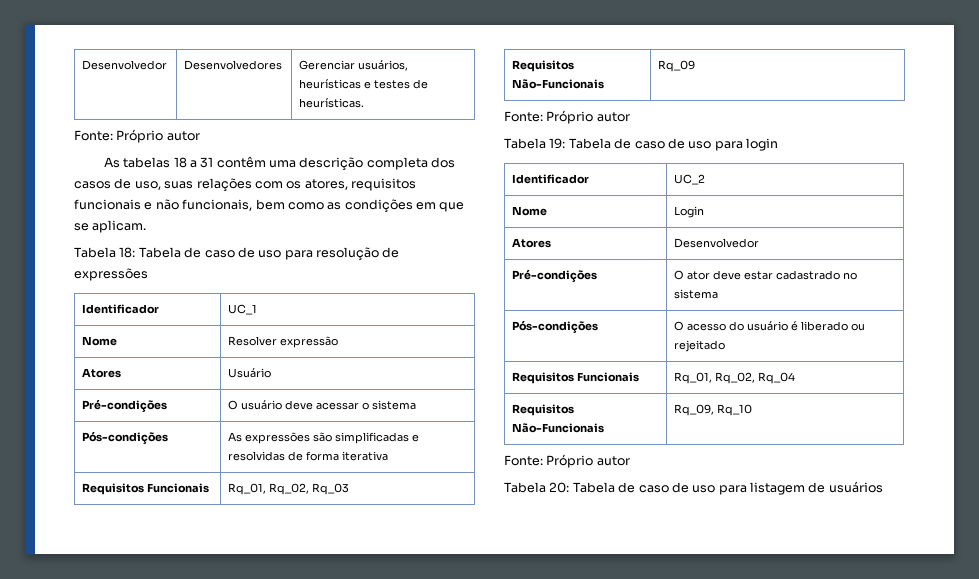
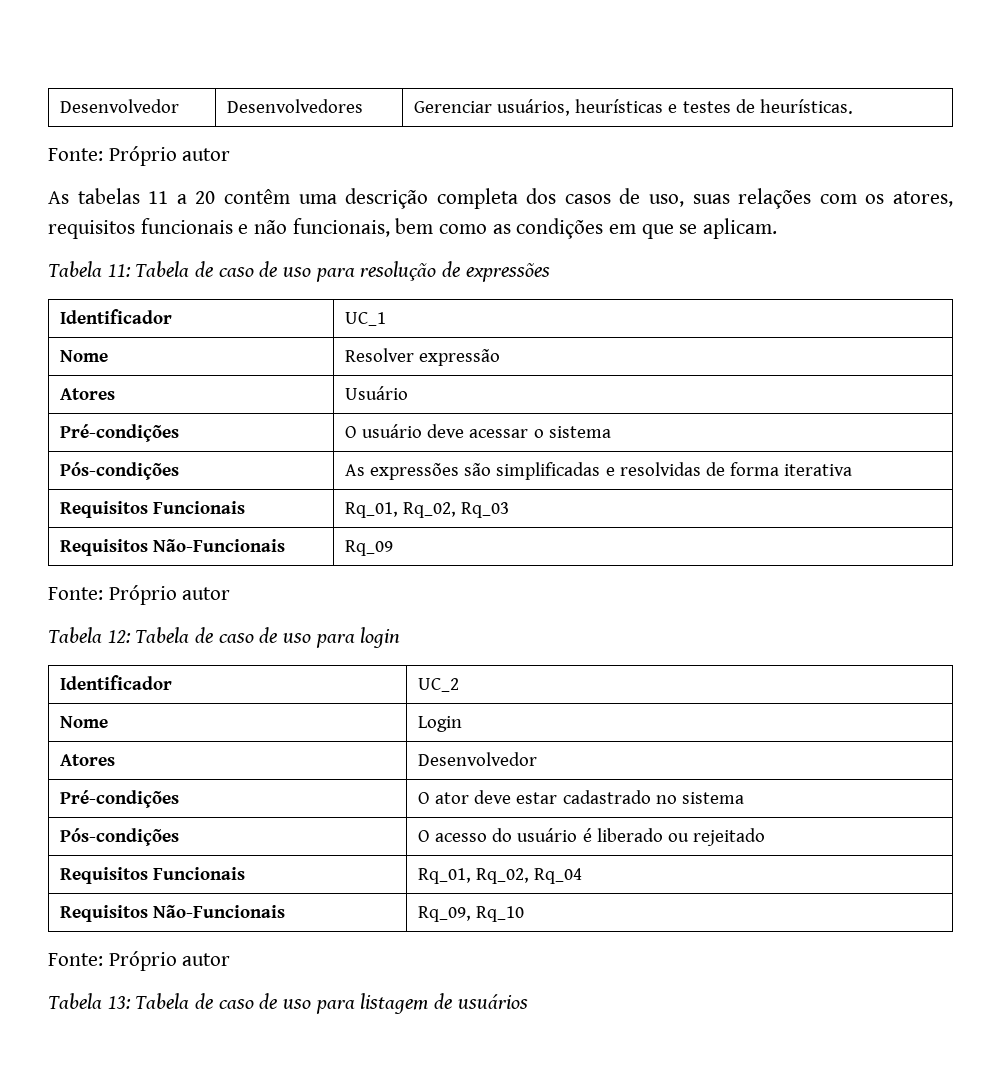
- As tabelas 18 a 31 contêm uma descrição completa dos casos de uso, suas relações com os atores, requisitos funcionais e não funcionais, bem como as condições em que se aplicam.
+ As tabelas 11 a 20 contêm uma descrição completa dos casos de uso, suas relações com os atores, requisitos funcionais e não funcionais, bem como as condições em que se aplicam.
- Tabela 18: Tabela de caso de uso para resolução de expressões
+ Tabela 11: Tabela de caso de uso para resolução de expressões
- Tabela 19: Tabela de caso de uso para login
+ Tabela 12: Tabela de caso de uso para login
- Tabela 20: Tabela de caso de uso para listagem de usuários
+ Tabela 13: Tabela de caso de uso para listagem de usuários

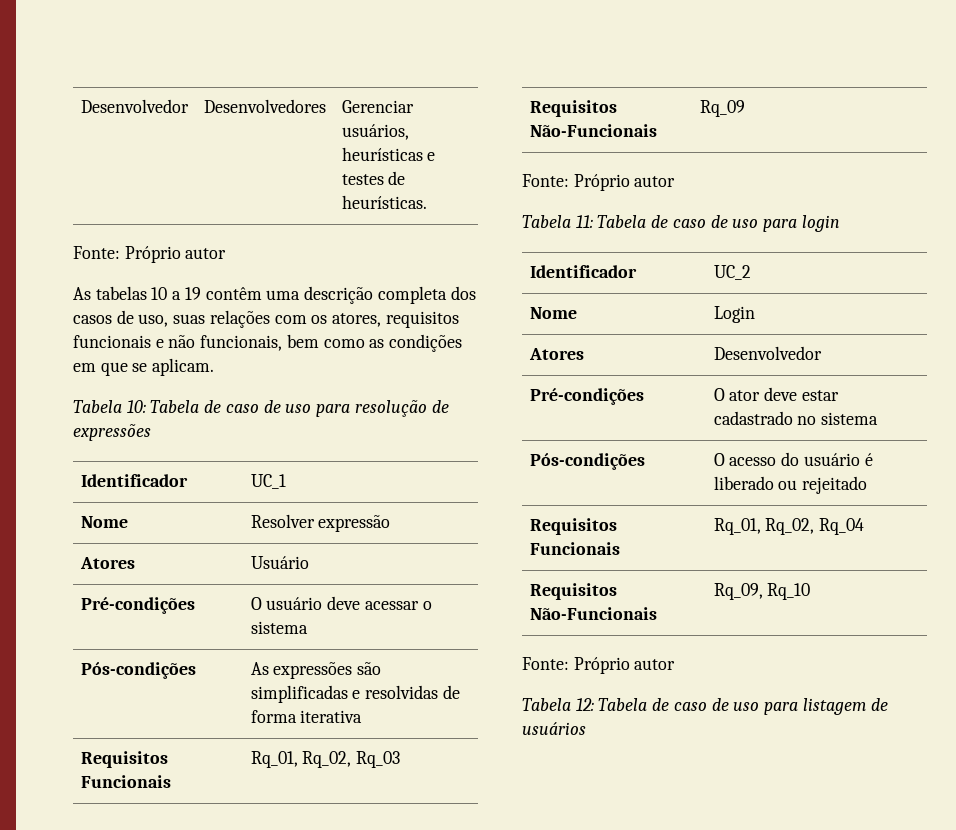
- As tabelas 11 a 20 contêm uma descrição completa dos casos de uso, suas relações com os atores, requisitos funcionais e não funcionais, bem como as condições em que se aplicam.
+ As tabelas 10 a 19 contêm uma descrição completa dos casos de uso, suas relações com os atores, requisitos funcionais e não funcionais, bem como as condições em que se aplicam.
- Tabela 11: Tabela de caso de uso para resolução de expressões
+ Tabela 10: Tabela de caso de uso para resolução de expressões
- Tabela 12: Tabela de caso de uso para login
+ Tabela 11: Tabela de caso de uso para login
- Tabela 13: Tabela de caso de uso para listagem de usuários
+ Tabela 12: Tabela de caso de uso para listagem de usuários

